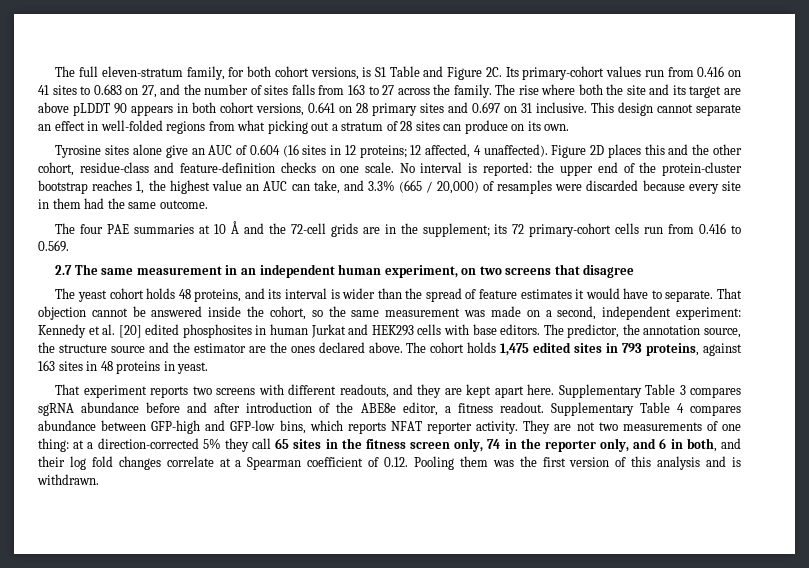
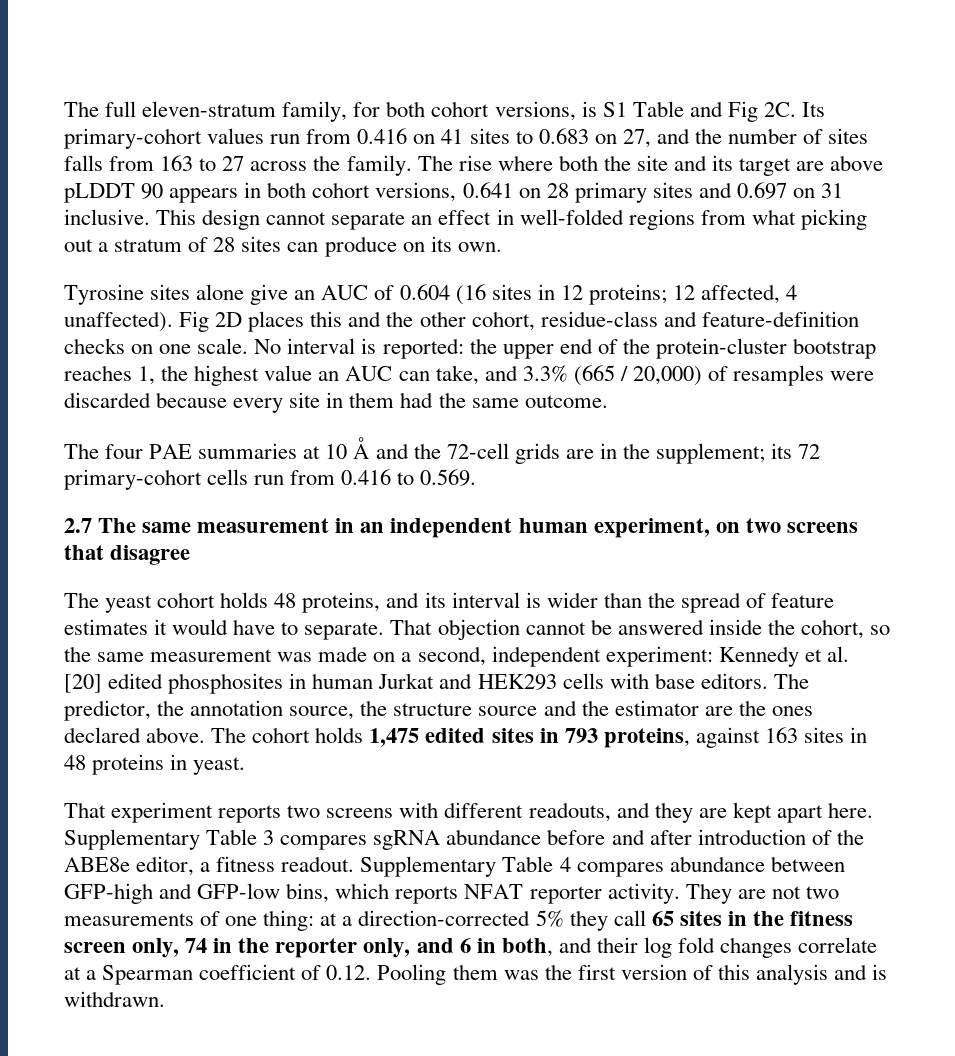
- The full eleven-stratum family, for both cohort versions, is S1 Table and Figure 2C.
+ The full eleven-stratum family, for both cohort versions, is S1 Table and Fig 2C.
- Figure 2D places this and the other cohort, residue-class and feature-definition checks on one scale.
+ Fig 2D places this and the other cohort, residue-class and feature-definition checks on one scale.

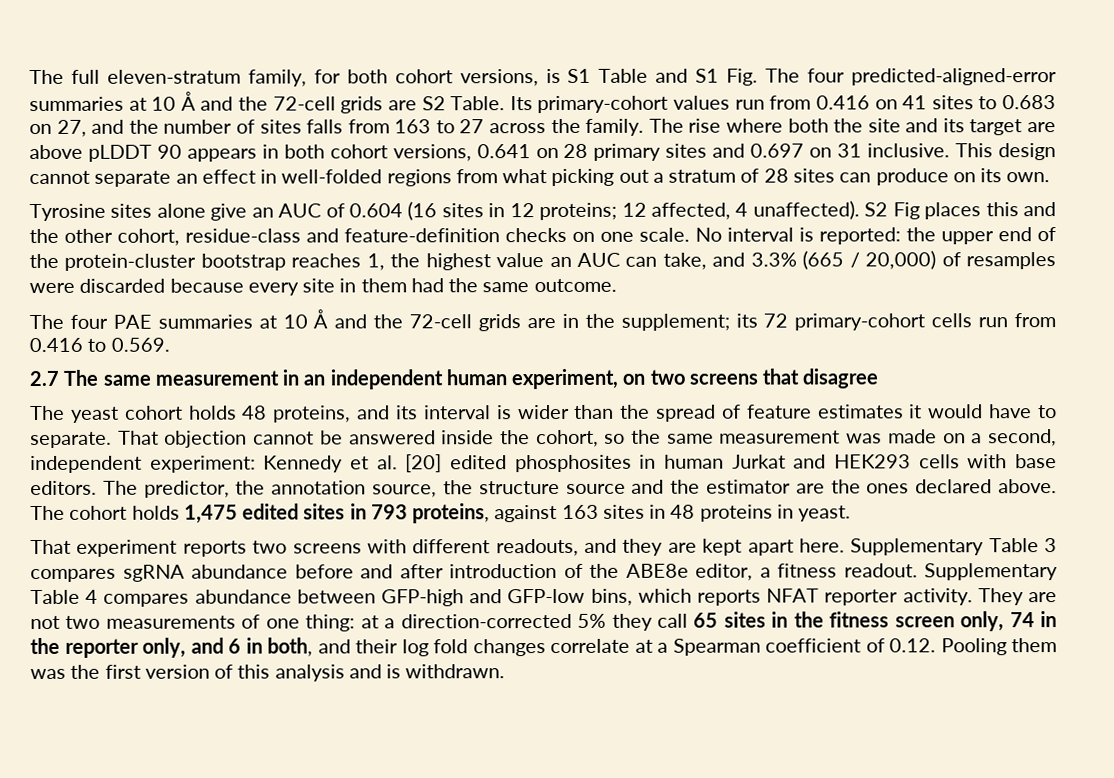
- The full eleven-stratum family, for both cohort versions, is S1 Table and Fig 2C.
+ The full eleven-stratum family, for both cohort versions, is S1 Table and S1 Fig. The four predicted-aligned-error summaries at 10 Å and the 72-cell grids are S2 Table.
- Fig 2D places this and the other cohort, residue-class and feature-definition checks on one scale.
+ S2 Fig places this and the other cohort, residue-class and feature-definition checks on one scale.

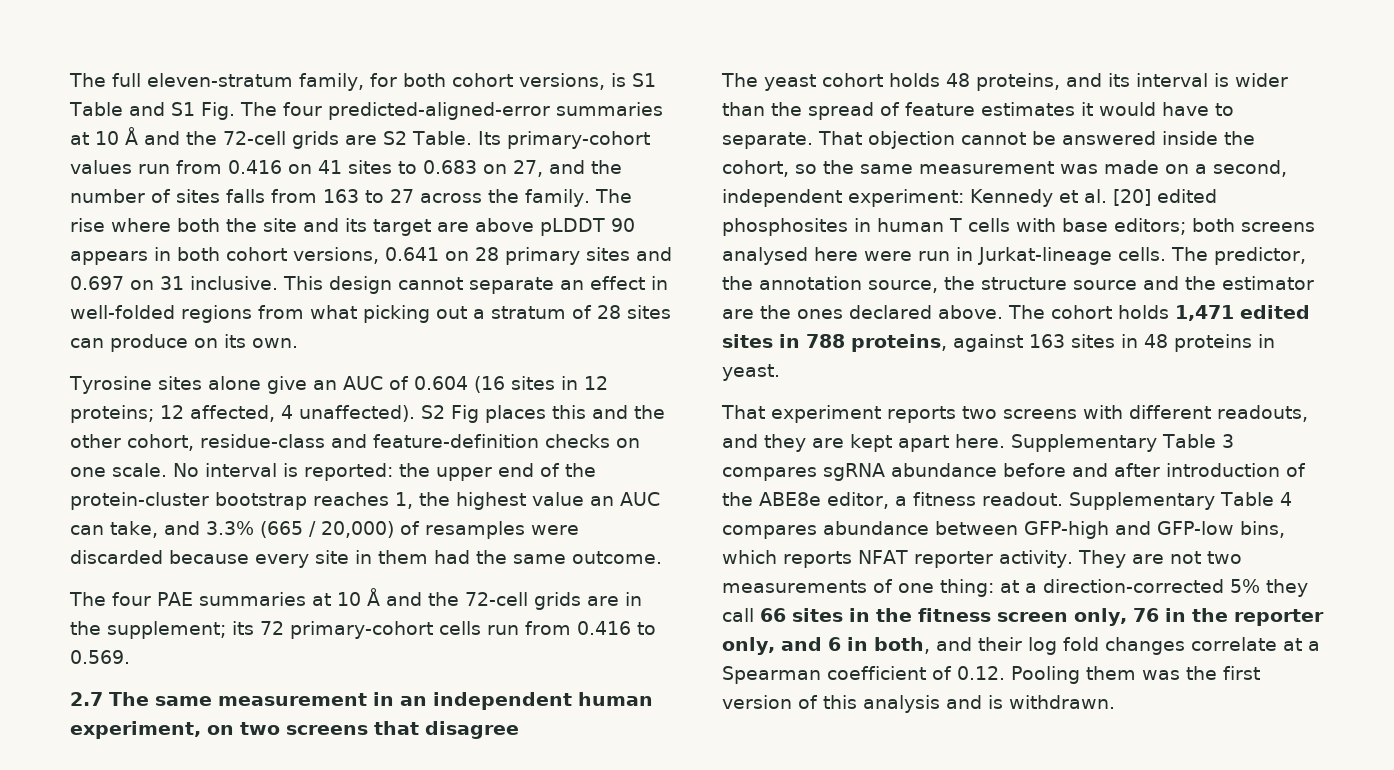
- That objection cannot be answered inside the cohort, so the same measurement was made on a second, independent experiment: Kennedy et al. [20] edited phosphosites in human Jurkat and HEK293 cells with base editors.
+ That objection cannot be answered inside the cohort, so the same measurement was made on a second, independent experiment: Kennedy et al. [20] edited phosphosites in human T cells with base editors; both screens analysed here were run in Jurkat-lineage cells.
- The cohort holds 1,475 edited sites in 793 proteins, against 163 sites in 48 proteins in yeast.
+ The cohort holds 1,471 edited sites in 788 proteins, against 163 sites in 48 proteins in yeast.
- They are not two measurements of one thing: at a direction-corrected 5% they call 65 sites in the fitness screen only, 74 in the reporter only, and 6 in both, and their log fold changes correlate at a Spearman coefficient of 0.12. Pooling them was the first version of this analysis and is withdrawn.
+ They are not two measurements of one thing: at a direction-corrected 5% they call 66 sites in the fitness screen only, 76 in the reporter only, and 6 in both, and their log fold changes correlate at a Spearman coefficient of 0.12. Pooling them was the first version of this analysis and is withdrawn.

